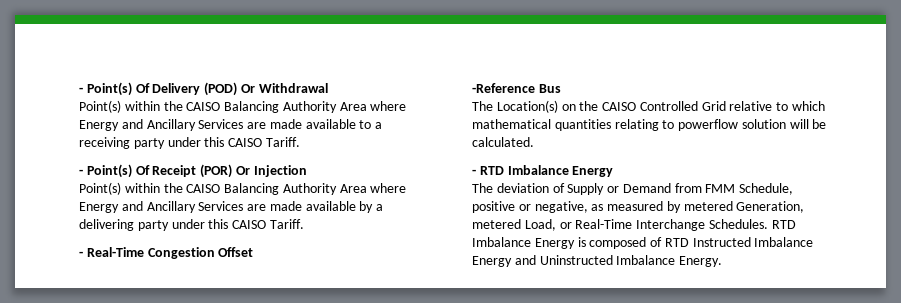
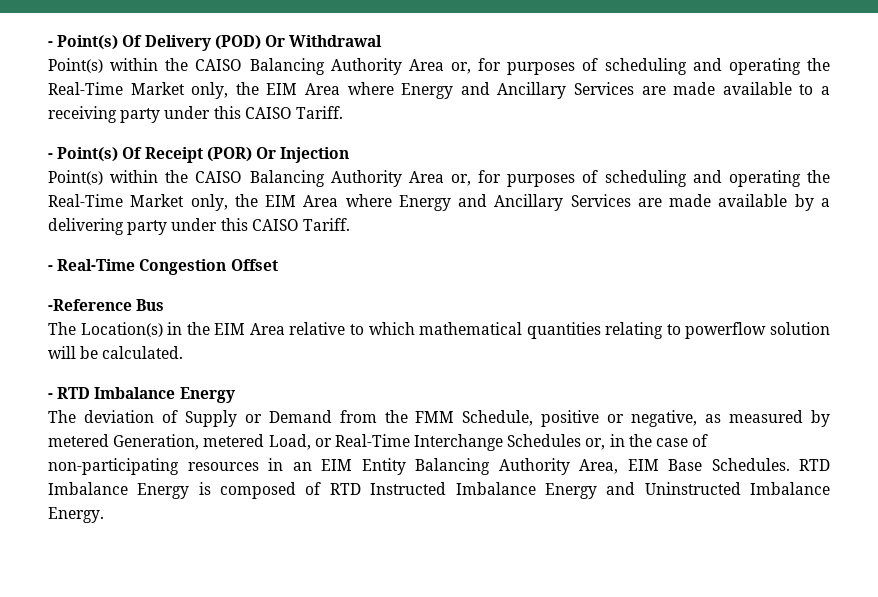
- Point(s) within the CAISO Balancing Authority Area where Energy and Ancillary Services are made available to a receiving party under this CAISO Tariff.
+ Point(s) within the CAISO Balancing Authority Area or, for purposes of scheduling and operating the Real-Time Market only, the EIM Area where Energy and Ancillary Services are made available to a receiving party under this CAISO Tariff.
- Point(s) within the CAISO Balancing Authority Area where Energy and Ancillary Services are made available by a delivering party under this CAISO Tariff.
+ Point(s) within the CAISO Balancing Authority Area or, for purposes of scheduling and operating the Real-Time Market only, the EIM Area where Energy and Ancillary Services are made available by a delivering party under this CAISO Tariff.
- The Location(s) on the CAISO Controlled Grid relative to which mathematical quantities relating to powerflow solution will be calculated.
+ The Location(s) in the EIM Area relative to which mathematical quantities relating to powerflow solution will be calculated.
- The deviation of Supply or Demand from FMM Schedule, positive or negative, as measured by metered Generation, metered Load, or Real-Time Interchange Schedules.
+ The deviation of Supply or Demand from the FMM Schedule, positive or negative, as measured by metered Generation, metered Load, or Real-Time Interchange Schedules or, in the case of non-participating resources in an EIM Entity Balancing Authority Area, EIM Base Schedules.

